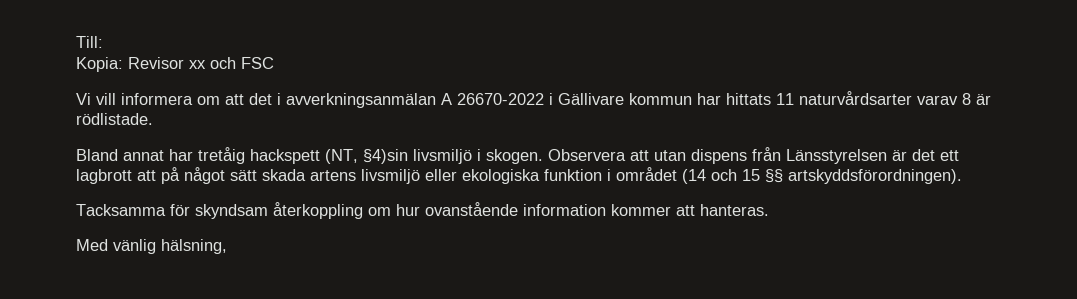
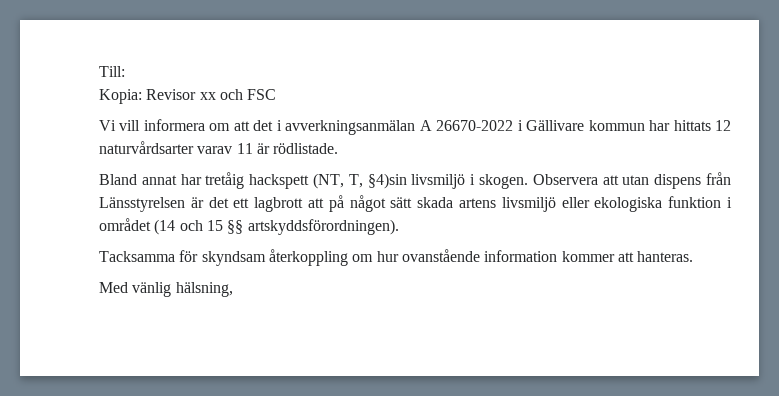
- Vi vill informera om att det i avverkningsanmälan A 26670-2022 i Gällivare kommun har hittats 11 naturvårdsarter varav 8 är rödlistade.
+ Vi vill informera om att det i avverkningsanmälan A 26670-2022 i Gällivare kommun har hittats 12 naturvårdsarter varav 11 är rödlistade.
- Bland annat har tretåig hackspett (NT, §4)sin livsmiljö i skogen.
+ Bland annat har tretåig hackspett (NT, T, §4)sin livsmiljö i skogen.

